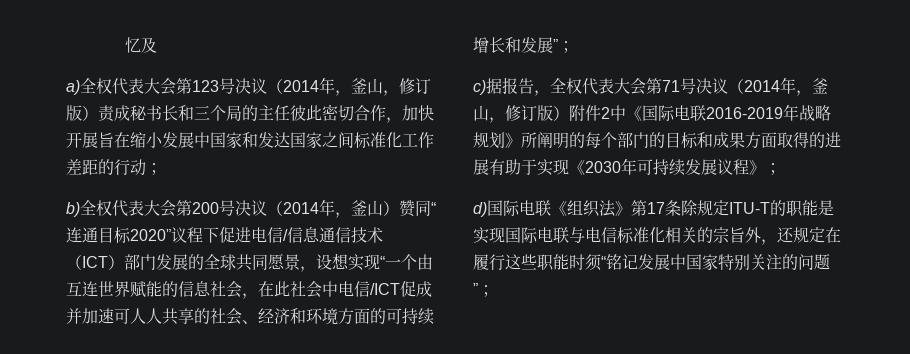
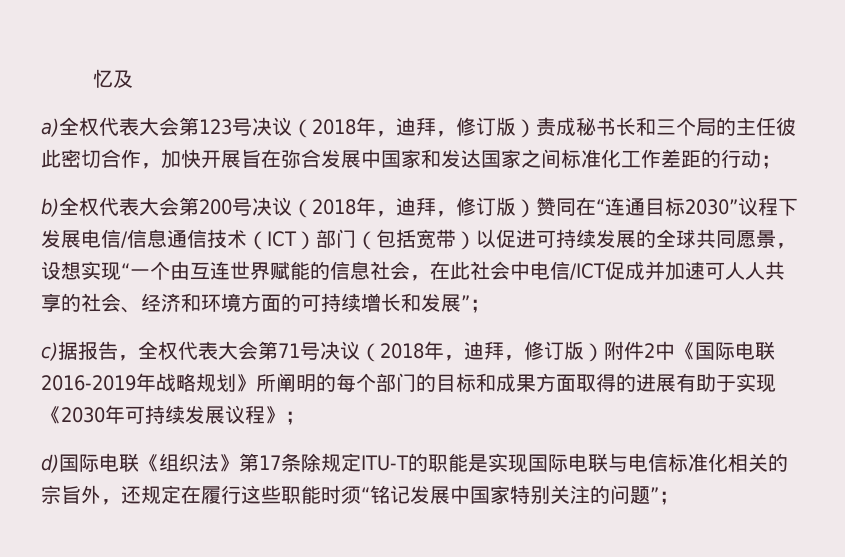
- a)全权代表大会第123号决议（2014年，釜山，修订版）责成秘书长和三个局的主任彼此密切合作，加快开展旨在缩小发展中国家和发达国家之间标准化工作差距的行动；
+ a)全权代表大会第123号决议（2018年，迪拜，修订版）责成秘书长和三个局的主任彼此密切合作，加快开展旨在弥合发展中国家和发达国家之间标准化工作差距的行动；
- b)全权代表大会第200号决议（2014年，釜山）赞同“连通目标2020”议程下促进电信/信息通信技术（ICT）部门发展的全球共同愿景，设想实现“一个由互连世界赋能的信息社会，在此社会中电信/ICT促成并加速可人人共享的社会、经济和环境方面的可持续增长和发展”；
+ b)全权代表大会第200号决议（2018年，迪拜，修订版）赞同在“连通目标2030”议程下发展电信/信息通信技术（ICT）部门（包括宽带）以促进可持续发展的全球共同愿景，设想实现“一个由互连世界赋能的信息社会，在此社会中电信/ICT促成并加速可人人共享的社会、经济和环境方面的可持续增长和发展”；
- c)据报告，全权代表大会第71号决议（2014年，釜山，修订版）附件2中《国际电联2016-2019年战略规划》所阐明的每个部门的目标和成果方面取得的进展有助于实现《2030年可持续发展议程》；
+ c)据报告，全权代表大会第71号决议（2018年，迪拜，修订版）附件2中《国际电联2016-2019年战略规划》所阐明的每个部门的目标和成果方面取得的进展有助于实现《2030年可持续发展议程》；

